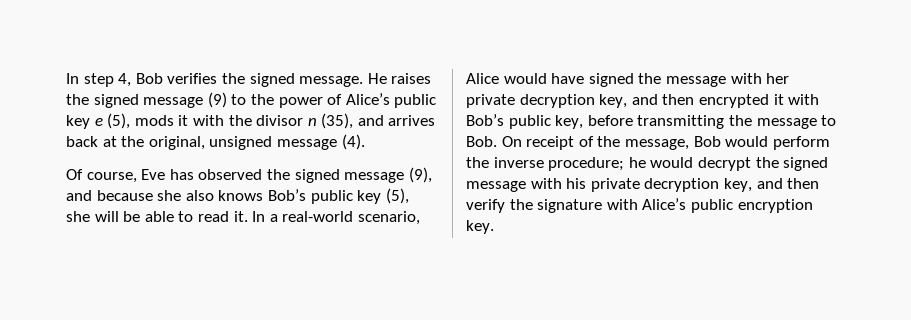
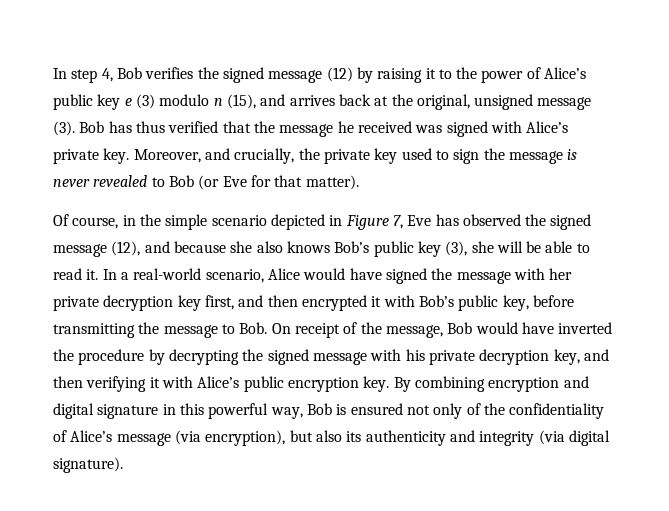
- In step 4, Bob verifies the signed message. He raises the signed message (9) to the power of Alice’s public key e (5), mods it with the divisor n (35), and arrives back at the original, unsigned message (4).
- Of course, Eve has observed the signed message (9), and because she also knows Bob’s public key (5), she will be able to read it.
+ In step 4, Bob verifies the signed message (12) by raising it to the power of Alice’s public key e (3) modulo n (15), and arrives back at the original, unsigned message (3). Bob has thus verified that the message he received was signed with Alice’s private key. Moreover, and crucially, the private key used to sign the message is never revealed to Bob (or Eve for that matter).
+ Of course, in the simple scenario depicted in Figure 7, Eve has observed the signed message (12), and because she also knows Bob’s public key (3), she will be able to read it.
- In a real-world scenario, Alice would have signed the message with her private decryption key, and then encrypted it with Bob’s public key, before transmitting the message to Bob. On receipt of the message, Bob would perform the inverse procedure; he would decrypt the signed message with his private decryption key, and then verify the signature with Alice’s public encryption key.
+ In a real-world scenario, Alice would have signed the message with her private decryption key first, and then encrypted it with Bob’s public key, before transmitting the message to Bob. On receipt of the message, Bob would have inverted the procedure by decrypting the signed message with his private decryption key, and then verifying it with Alice’s public encryption key.
+ By combining encryption and digital signature in this powerful way, Bob is ensured not only of the confidentiality of Alice’s message (via encryption), but also its authenticity and integrity (via digital signature).

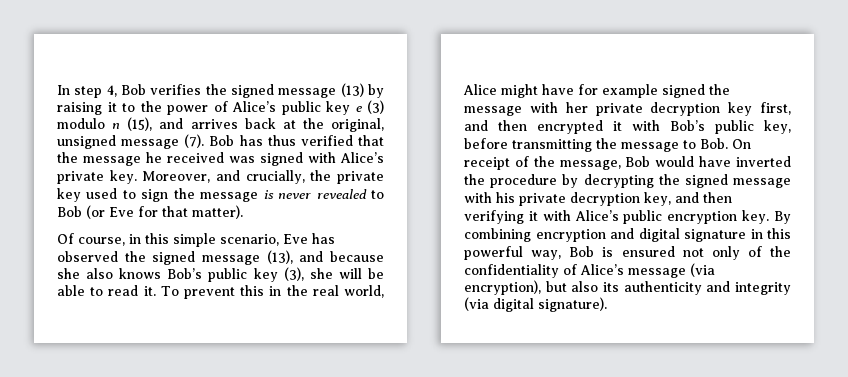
- In step 4, Bob verifies the signed message (12) by raising it to the power of Alice’s public key e (3) modulo n (15), and arrives back at the original, unsigned message (3).
+ In step 4, Bob verifies the signed message (13) by raising it to the power of Alice’s public key e (3) modulo n (15), and arrives back at the original, unsigned message (7).
- Of course, in the simple scenario depicted in Figure 7, Eve has observed the signed message (12), and because she also knows Bob’s public key (3), she will be able to read it.
+ Of course, in this simple scenario, Eve has observed the signed message (13), and because she also knows Bob’s public key (3), she will be able to read it.
- In a real-world scenario, Alice would have signed the message with her private decryption key first, and then encrypted it with Bob’s public key, before transmitting the message to Bob. On receipt of the message, Bob would have inverted the procedure by decrypting the signed message with his private decryption key, and then verifying it with Alice’s public encryption key.
+ To prevent this in the real world, Alice might have for example signed the message with her private decryption key first, and then encrypted it with Bob’s public key, before transmitting the message to Bob. On receipt of the message, Bob would have inverted the procedure by decrypting the signed message with his private decryption key, and then verifying it with Alice’s public encryption key.

